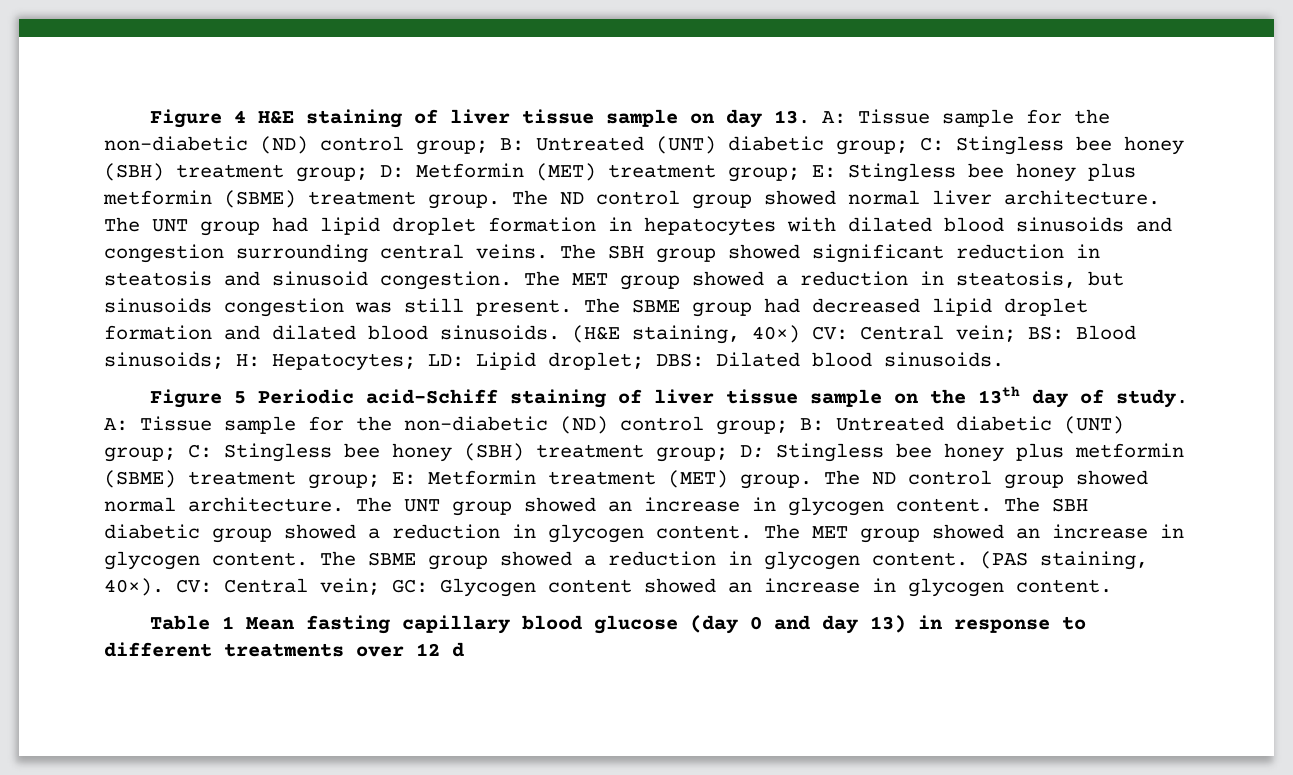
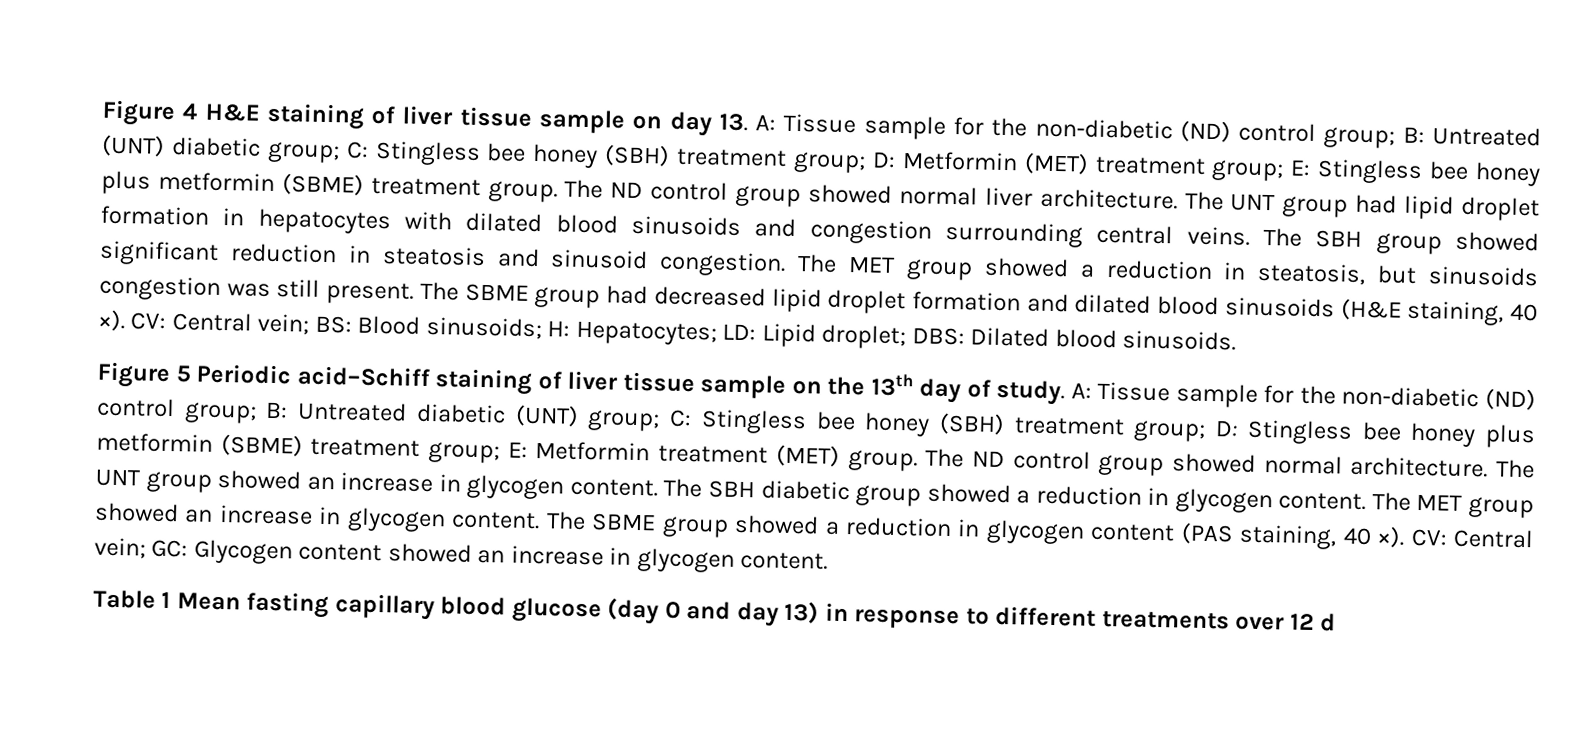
- The SBME group had decreased lipid droplet formation and dilated blood sinusoids. (H&E staining, 40×) CV: Central vein; BS: Blood sinusoids; H: Hepatocytes; LD: Lipid droplet; DBS: Dilated blood sinusoids.
+ The SBME group had decreased lipid droplet formation and dilated blood sinusoids (H&E staining, 40 ×). CV: Central vein; BS: Blood sinusoids; H: Hepatocytes; LD: Lipid droplet; DBS: Dilated blood sinusoids.
- The SBME group showed a reduction in glycogen content. (PAS staining, 40×).
+ The SBME group showed a reduction in glycogen content (PAS staining, 40 ×).

